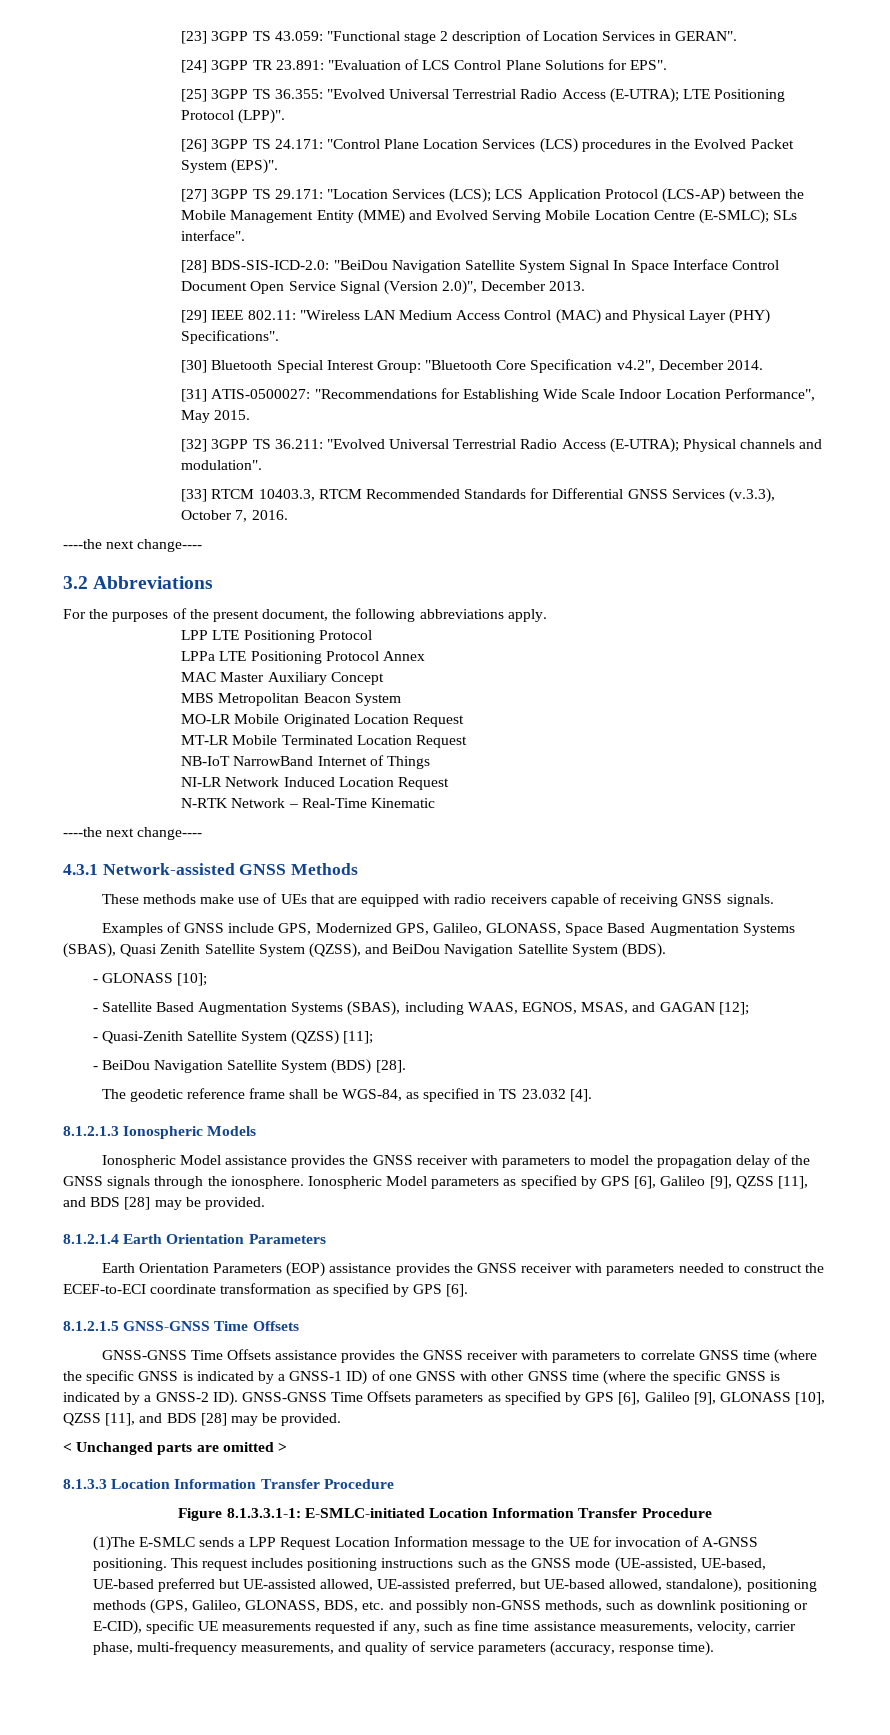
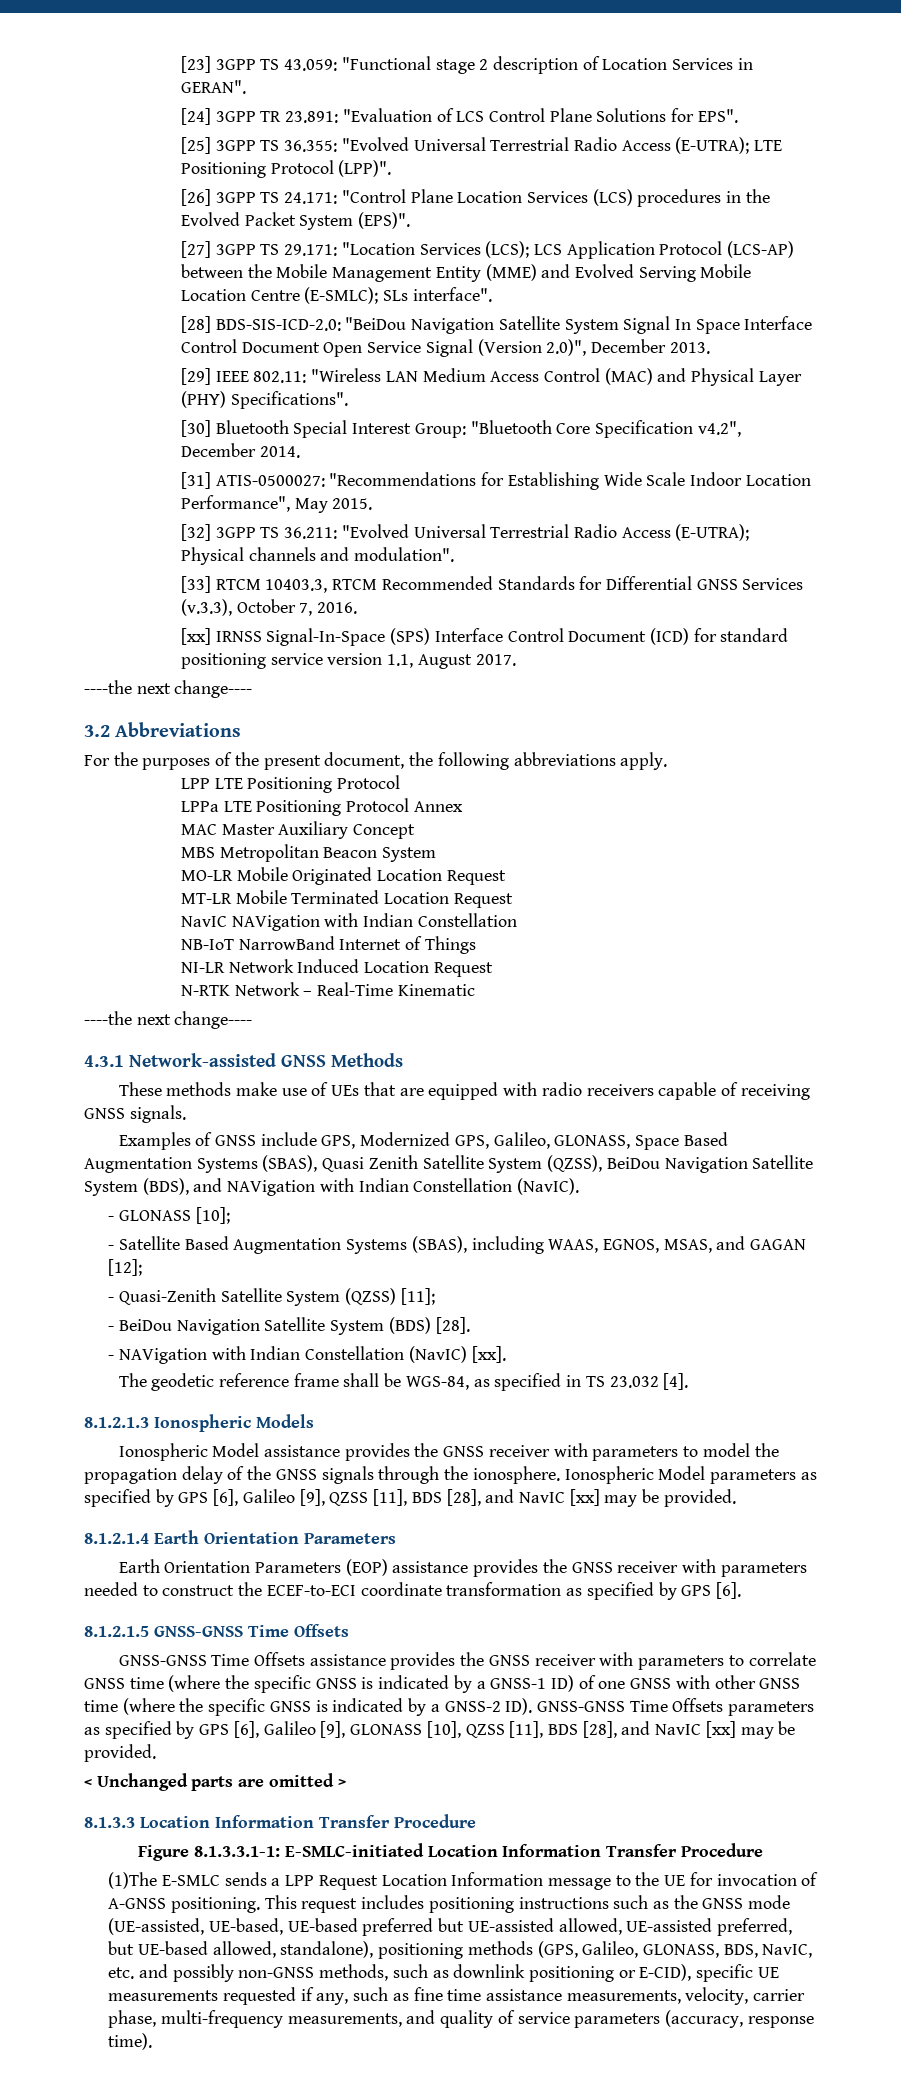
+ [xx] IRNSS Signal-In-Space (SPS) Interface Control Document (ICD) for standard positioning service version 1.1, August 2017.
+ NavIC NAVigation with Indian Constellation
- Examples of GNSS include GPS, Modernized GPS, Galileo, GLONASS, Space Based Augmentation Systems (SBAS), Quasi Zenith Satellite System (QZSS), and BeiDou Navigation Satellite System (BDS).
+ Examples of GNSS include GPS, Modernized GPS, Galileo, GLONASS, Space Based Augmentation Systems (SBAS), Quasi Zenith Satellite System (QZSS), BeiDou Navigation Satellite System (BDS), and NAVigation with Indian Constellation (NavIC).
+ - NAVigation with Indian Constellation (NavIC) [xx].
- Ionospheric Model parameters as specified by GPS [6], Galileo [9], QZSS [11], and BDS [28] may be provided.
+ Ionospheric Model parameters as specified by GPS [6], Galileo [9], QZSS [11], BDS [28], and NavIC [xx] may be provided.
- GNSS-GNSS Time Offsets assistance provides the GNSS receiver with parameters to correlate GNSS time (where the specific GNSS is indicated by a GNSS-1 ID) of one GNSS with other GNSS time (where the specific GNSS is indicated by a GNSS-2 ID). GNSS-GNSS Time Offsets parameters as specified by GPS [6], Galileo [9], GLONASS [10], QZSS [11], and BDS [28] may be provided.
+ GNSS-GNSS Time Offsets assistance provides the GNSS receiver with parameters to correlate GNSS time (where the specific GNSS is indicated by a GNSS-1 ID) of one GNSS with other GNSS time (where the specific GNSS is indicated by a GNSS-2 ID). GNSS-GNSS Time Offsets parameters as specified by GPS [6], Galileo [9], GLONASS [10], QZSS [11], BDS [28], and NavIC [xx] may be provided.
- This request includes positioning instructions such as the GNSS mode (UE-assisted, UE-based, UE-based preferred but UE-assisted allowed, UE-assisted preferred, but UE-based allowed, standalone), positioning methods (GPS, Galileo, GLONASS, BDS, etc. and possibly non-GNSS methods, such as downlink positioning or E-CID), specific UE measurements requested if any, such as fine time assistance measurements, velocity, carrier phase, multi-frequency measurements, and quality of service parameters (accuracy, response time).
+ This request includes positioning instructions such as the GNSS mode (UE-assisted, UE-based, UE-based preferred but UE-assisted allowed, UE-assisted preferred, but UE-based allowed, standalone), positioning methods (GPS, Galileo, GLONASS, BDS, NavIC, etc. and possibly non-GNSS methods, such as downlink positioning or E-CID), specific UE measurements requested if any, such as fine time assistance measurements, velocity, carrier phase, multi-frequency measurements, and quality of service parameters (accuracy, response time).

